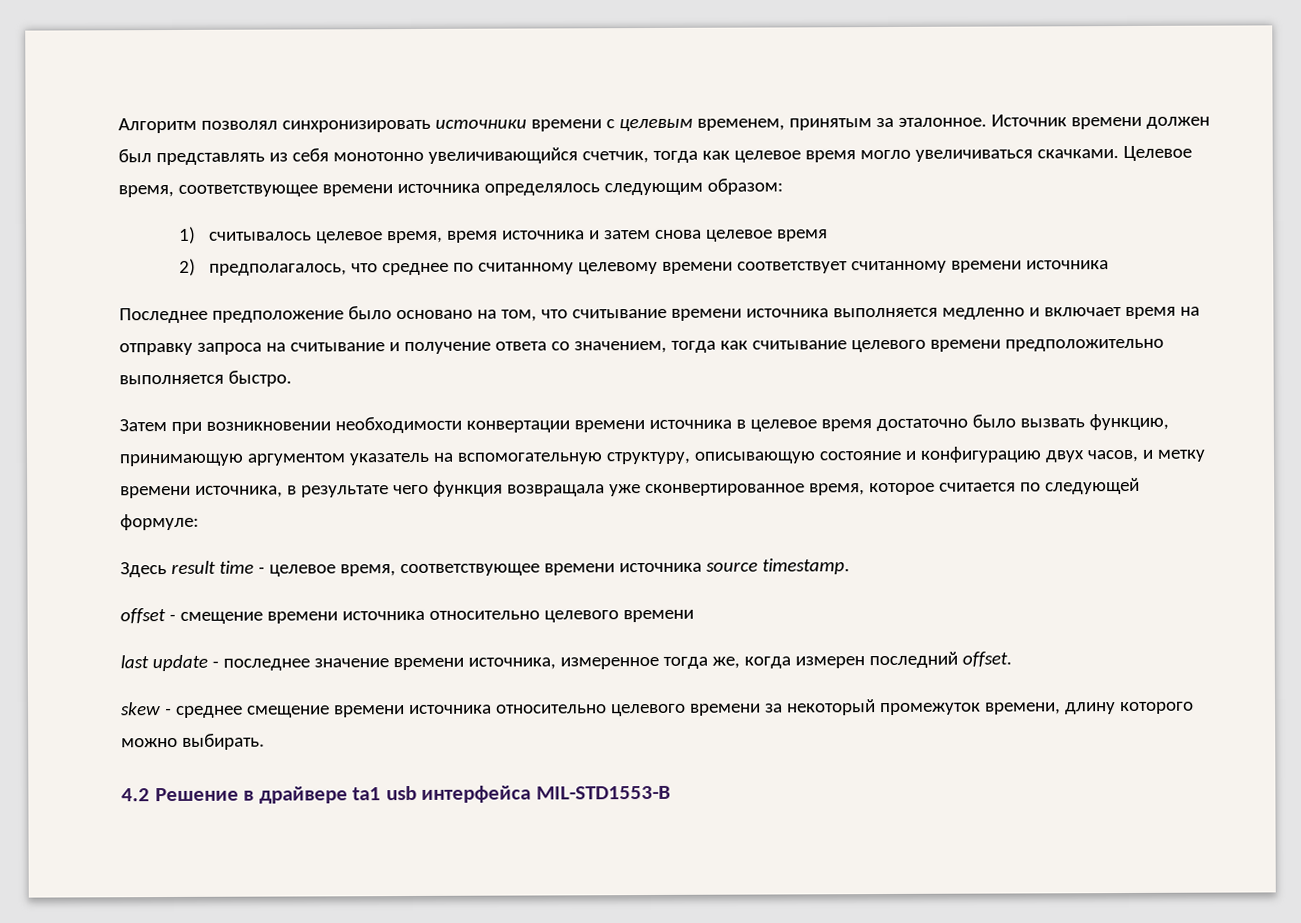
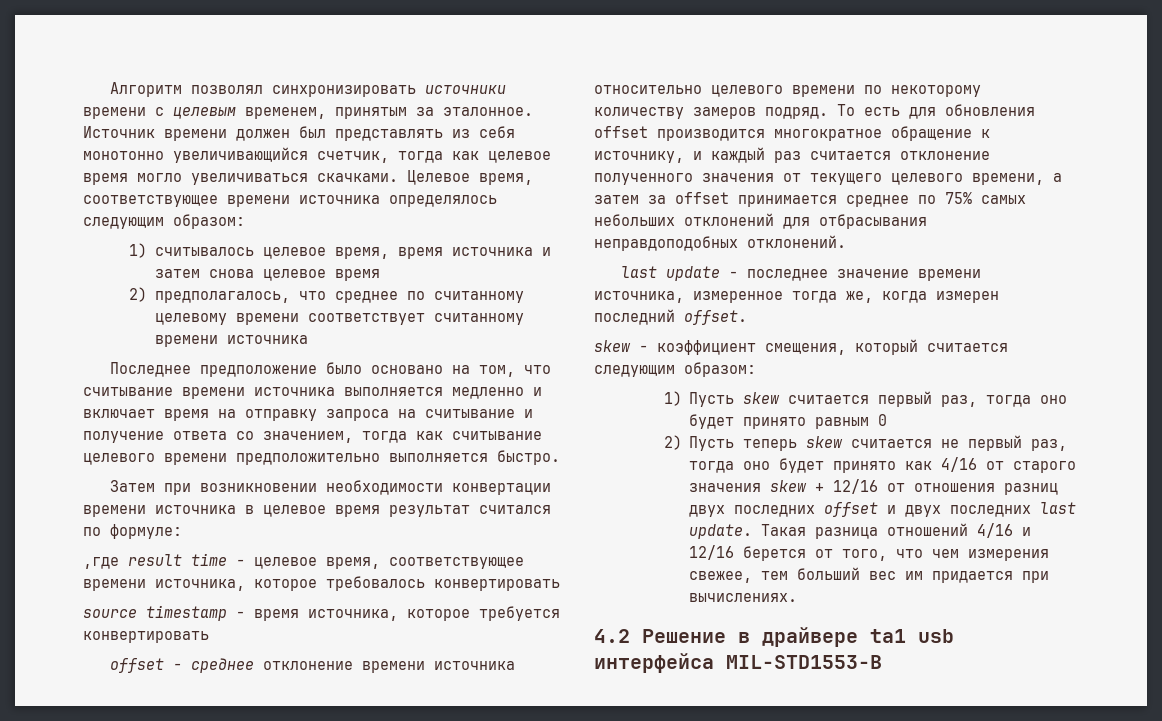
- Затем при возникновении необходимости конвертации времени источника в целевое время достаточно было вызвать функцию, принимающую аргументом указатель на вспомогательную структуру, описывающую состояние и конфигурацию двух часов, и метку времени источника, в результате чего функция возвращала уже сконвертированное время, которое считается по следующей формуле:
+ Затем при возникновении необходимости конвертации времени источника в целевое время результат считался по формуле:
- Здесь result time - целевое время, соответствующее времени источника source timestamp.
+ ,где result time - целевое время, соответствующее времени источника, которое требовалось конвертировать
+ source timestamp - время источника, которое требуется конвертировать
- offset - смещение времени источника относительно целевого времени
+ offset - среднее отклонение времени источника относительно целевого времени по некоторому количеству замеров подряд. То есть для обновления offset производится многократное обращение к источнику, и каждый раз считается отклонение полученного значения от текущего целевого времени, а затем за offset принимается среднее по 75% самых небольших отклонений для отбрасывания неправдоподобных отклонений.
- skew - среднее смещение времени источника относительно целевого времени за некоторый промежуток времени, длину которого можно выбирать.
+ skew - коэффициент смещения, который считается следующим образом:
+ 1) Пусть skew считается первый раз, тогда оно будет принято равным 0
+ 2) Пусть теперь skew считается не первый раз, тогда оно будет принято как 4/16 от старого значения skew + 12/16 от отношения разниц двух последних offset и двух последних last update. Такая разница отношений 4/16 и 12/16 берется от того, что чем измерения свежее, тем больший вес им придается при вычислениях.

